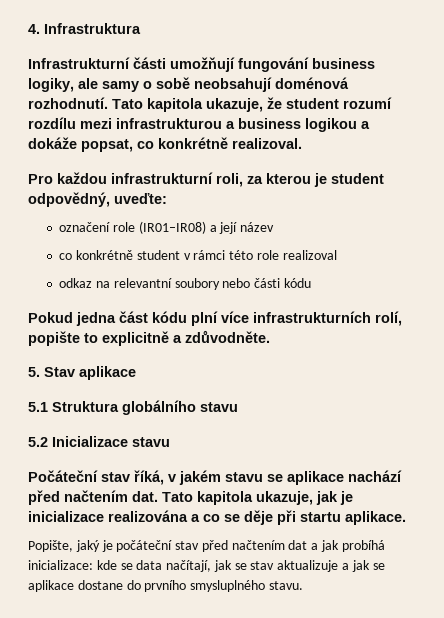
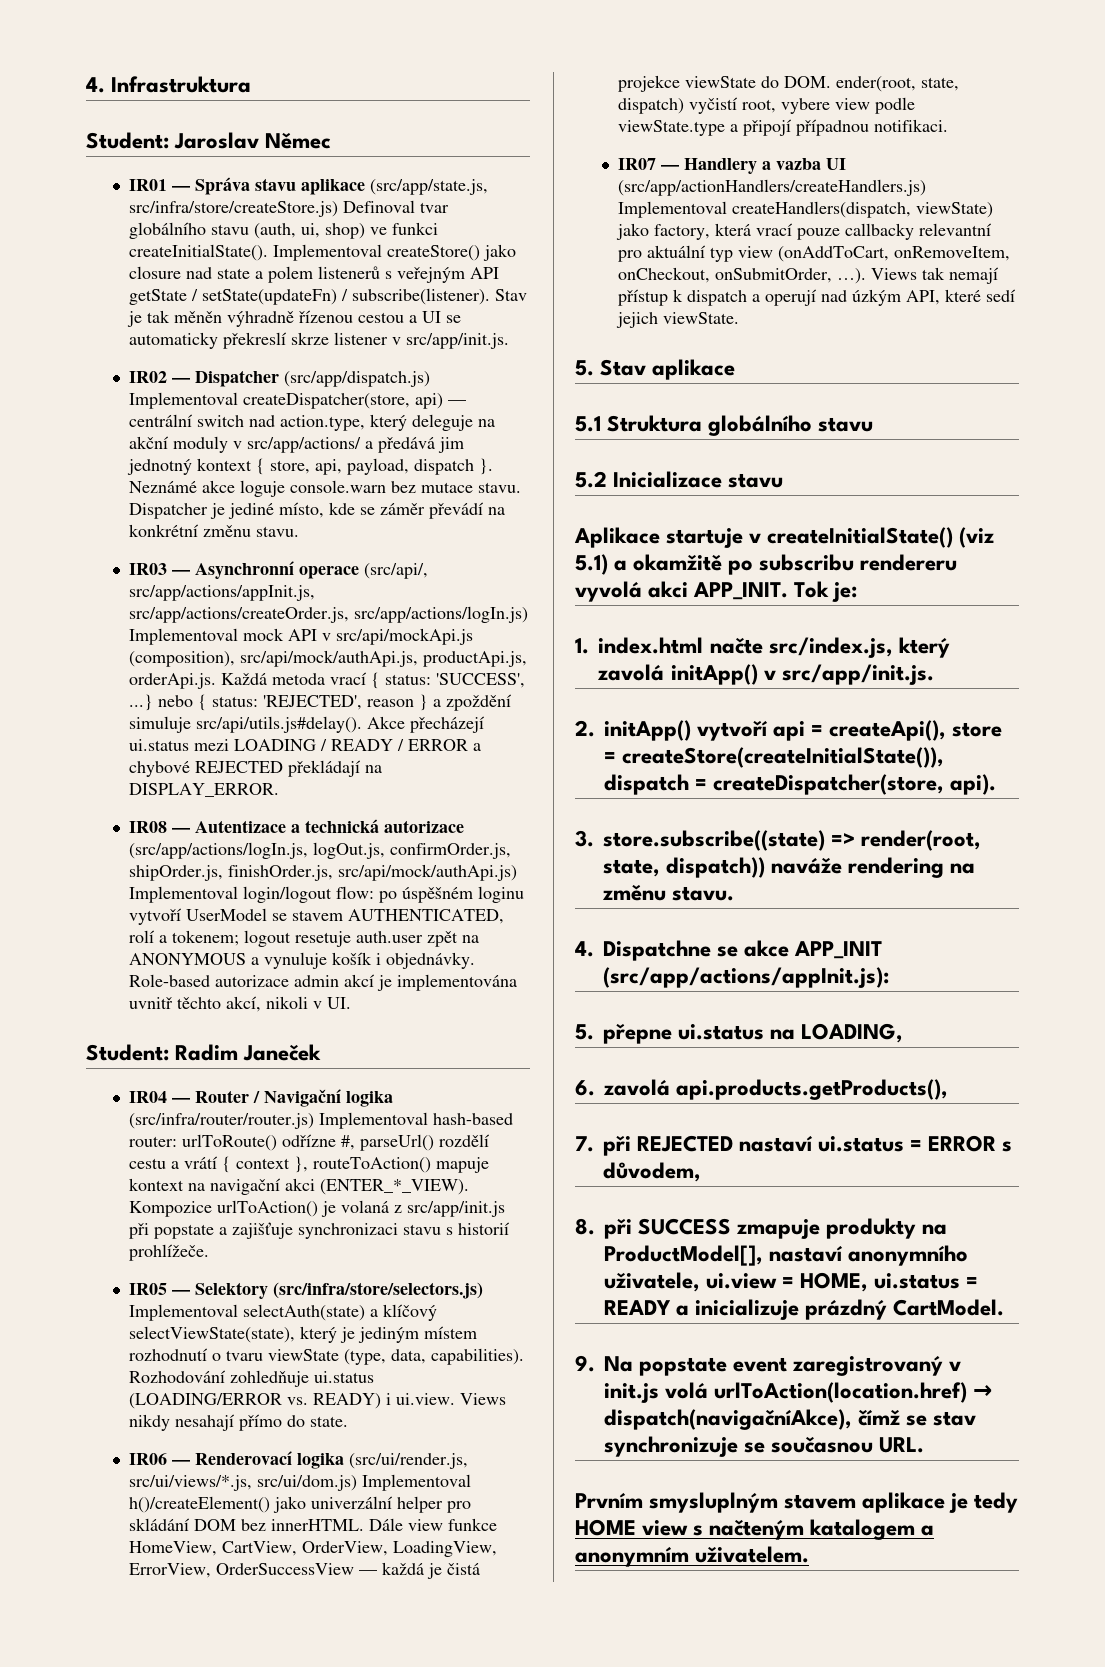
- Infrastrukturní části umožňují fungování business logiky, ale samy o sobě neobsahují doménová rozhodnutí. Tato kapitola ukazuje, že student rozumí rozdílu mezi infrastrukturou a business logikou a dokáže popsat, co konkrétně realizoval.
- Pro každou infrastrukturní roli, za kterou je student odpovědný, uveďte:
- označení role (IR01–IR08) a její název
- co konkrétně student v rámci této role realizoval
- odkaz na relevantní soubory nebo části kódu
- Pokud jedna část kódu plní více infrastrukturních rolí, popište to explicitně a zdůvodněte.
+ Student: Jaroslav Němec
+ IR01 — Správa stavu aplikace (src/app/state.js, src/infra/store/createStore.js) Definoval tvar globálního stavu (auth, ui, shop) ve funkci createInitialState(). Implementoval createStore() jako closure nad state a polem listenerů s veřejným API getState / setState(updateFn) / subscribe(listener). Stav je tak měněn výhradně řízenou cestou a UI se automaticky překreslí skrze listener v src/app/init.js.
+ IR02 — Dispatcher (src/app/dispatch.js) Implementoval createDispatcher(store, api) — centrální switch nad action.type, který deleguje na akční moduly v src/app/actions/ a předává jim jednotný kontext { store, api, payload, dispatch }. Neznámé akce loguje console.warn bez mutace stavu. Dispatcher je jediné místo, kde se záměr převádí na konkrétní změnu stavu.
+ IR03 — Asynchronní operace (src/api/, src/app/actions/appInit.js, src/app/actions/createOrder.js, src/app/actions/logIn.js) Implementoval mock API v src/api/mockApi.js (composition), src/api/mock/authApi.js, productApi.js, orderApi.js. Každá metoda vrací { status: 'SUCCESS', ...} nebo { status: 'REJECTED', reason } a zpoždění simuluje src/api/utils.js#delay(). Akce přecházejí ui.status mezi LOADING / READY / ERROR a chybové REJECTED překládají na DISPLAY_ERROR.
+ IR08 — Autentizace a technická autorizace (src/app/actions/logIn.js, logOut.js, confirmOrder.js, shipOrder.js, finishOrder.js, src/api/mock/authApi.js) Implementoval login/logout flow: po úspěšném loginu vytvoří UserModel se stavem AUTHENTICATED, rolí a tokenem; logout resetuje auth.user zpět na ANONYMOUS a vynuluje košík i objednávky. Role-based autorizace admin akcí je implementována uvnitř těchto akcí, nikoli v UI.
+ Student: Radim Janeček
+ IR04 — Router / Navigační logika (src/infra/router/router.js) Implementoval hash-based router: urlToRoute() odřízne #, parseUrl() rozdělí cestu a vrátí { context }, routeToAction() mapuje kontext na navigační akci (ENTER_*_VIEW). Kompozice urlToAction() je volaná z src/app/init.js při popstate a zajišťuje synchronizaci stavu s historií prohlížeče.
+ IR05 — Selektory (src/infra/store/selectors.js) Implementoval selectAuth(state) a klíčový selectViewState(state), který je jediným místem rozhodnutí o tvaru viewState (type, data, capabilities). Rozhodování zohledňuje ui.status (LOADING/ERROR vs. READY) i ui.view. Views nikdy nesahají přímo do state.
+ IR06 — Renderovací logika (src/ui/render.js, src/ui/views/*.js, src/ui/dom.js) Implementoval h()/createElement() jako univerzální helper pro skládání DOM bez innerHTML. Dále view funkce HomeView, CartView, OrderView, LoadingView, ErrorView, OrderSuccessView — každá je čistá projekce viewState do DOM. ender(root, state, dispatch) vyčistí root, vybere view podle viewState.type a připojí případnou notifikaci.
+ IR07 — Handlery a vazba UI (src/app/actionHandlers/createHandlers.js) Implementoval createHandlers(dispatch, viewState) jako factory, která vrací pouze callbacky relevantní pro aktuální typ view (onAddToCart, onRemoveItem, onCheckout, onSubmitOrder, …). Views tak nemají přístup k dispatch a operují nad úzkým API, které sedí jejich viewState.
- Počáteční stav říká, v jakém stavu se aplikace nachází před načtením dat. Tato kapitola ukazuje, jak je inicializace realizována a co se děje při startu aplikace.
- Popište, jaký je počáteční stav před načtením dat a jak probíhá inicializace: kde se data načítají, jak se stav aktualizuje a jak se aplikace dostane do prvního smysluplného stavu.
+ Aplikace startuje v createInitialState() (viz 5.1) a okamžitě po subscribu rendereru vyvolá akci APP_INIT. Tok je:
+ 1. index.html načte src/index.js, který zavolá initApp() v src/app/init.js.
+ 2. initApp() vytvoří api = createApi(), store = createStore(createInitialState()), dispatch = createDispatcher(store, api).
+ 3. store.subscribe((state) => render(root, state, dispatch)) naváže rendering na změnu stavu.
+ 4. Dispatchne se akce APP_INIT (src/app/actions/appInit.js):
+ 5. přepne ui.status na LOADING,
+ 6. zavolá api.products.getProducts(),
+ 7. při REJECTED nastaví ui.status = ERROR s důvodem,
+ 8. při SUCCESS zmapuje produkty na ProductModel[], nastaví anonymního uživatele, ui.view = HOME, ui.status = READY a inicializuje prázdný CartModel.
+ 9. Na popstate event zaregistrovaný v init.js volá urlToAction(location.href) → dispatch(navigačníAkce), čímž se stav synchronizuje se současnou URL.
+ Prvním smysluplným stavem aplikace je tedy HOME view s načteným katalogem a anonymním uživatelem.

